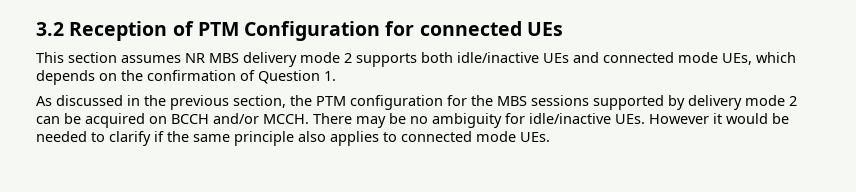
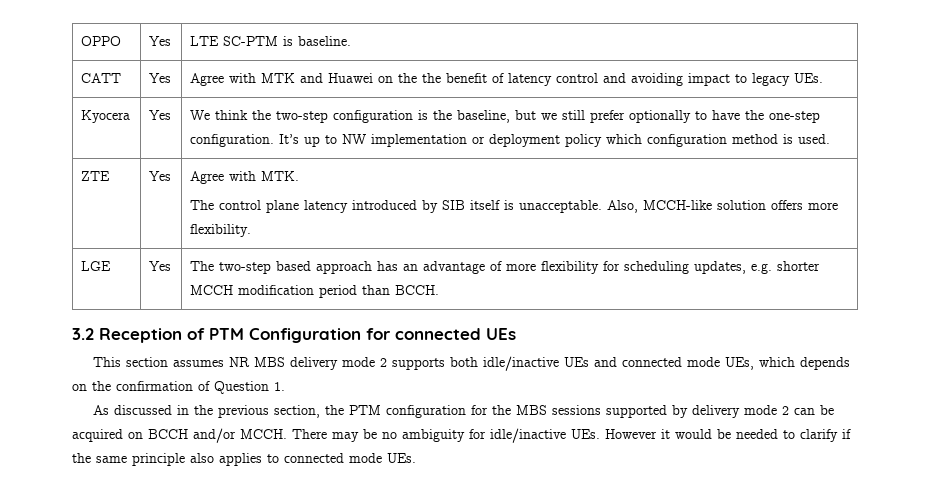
+ OPPO | Yes | LTE SC-PTM is baseline.
+ CATT | Yes | Agree with MTK and Huawei on the the benefit of latency control and avoiding impact to legacy UEs.
+ Kyocera | Yes | We think the two-step configuration is the baseline, but we still prefer optionally to have the one-step configuration. It’s up to NW implementation or deployment policy which configuration method is used.
+ ZTE | Yes | Agree with MTK.
+ The control plane latency introduced by SIB itself is unacceptable. Also, MCCH-like solution offers more flexibility.
+ LGE | Yes | The two-step based approach has an advantage of more flexibility for scheduling updates, e.g. shorter MCCH modification period than BCCH.

